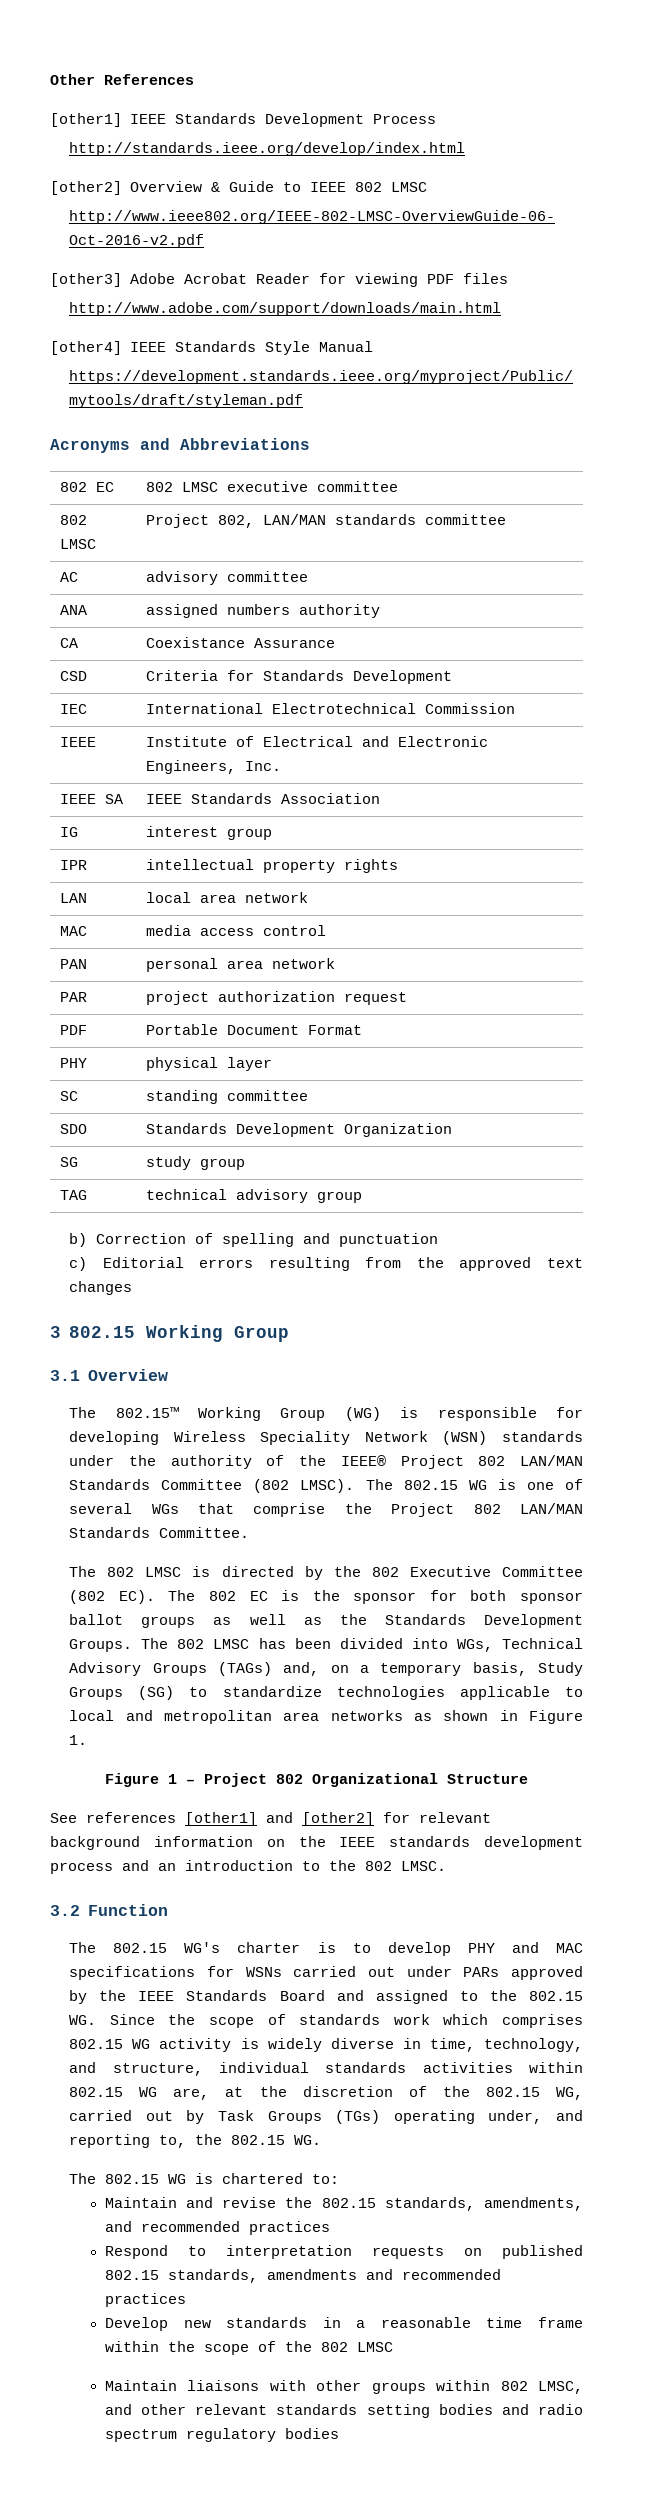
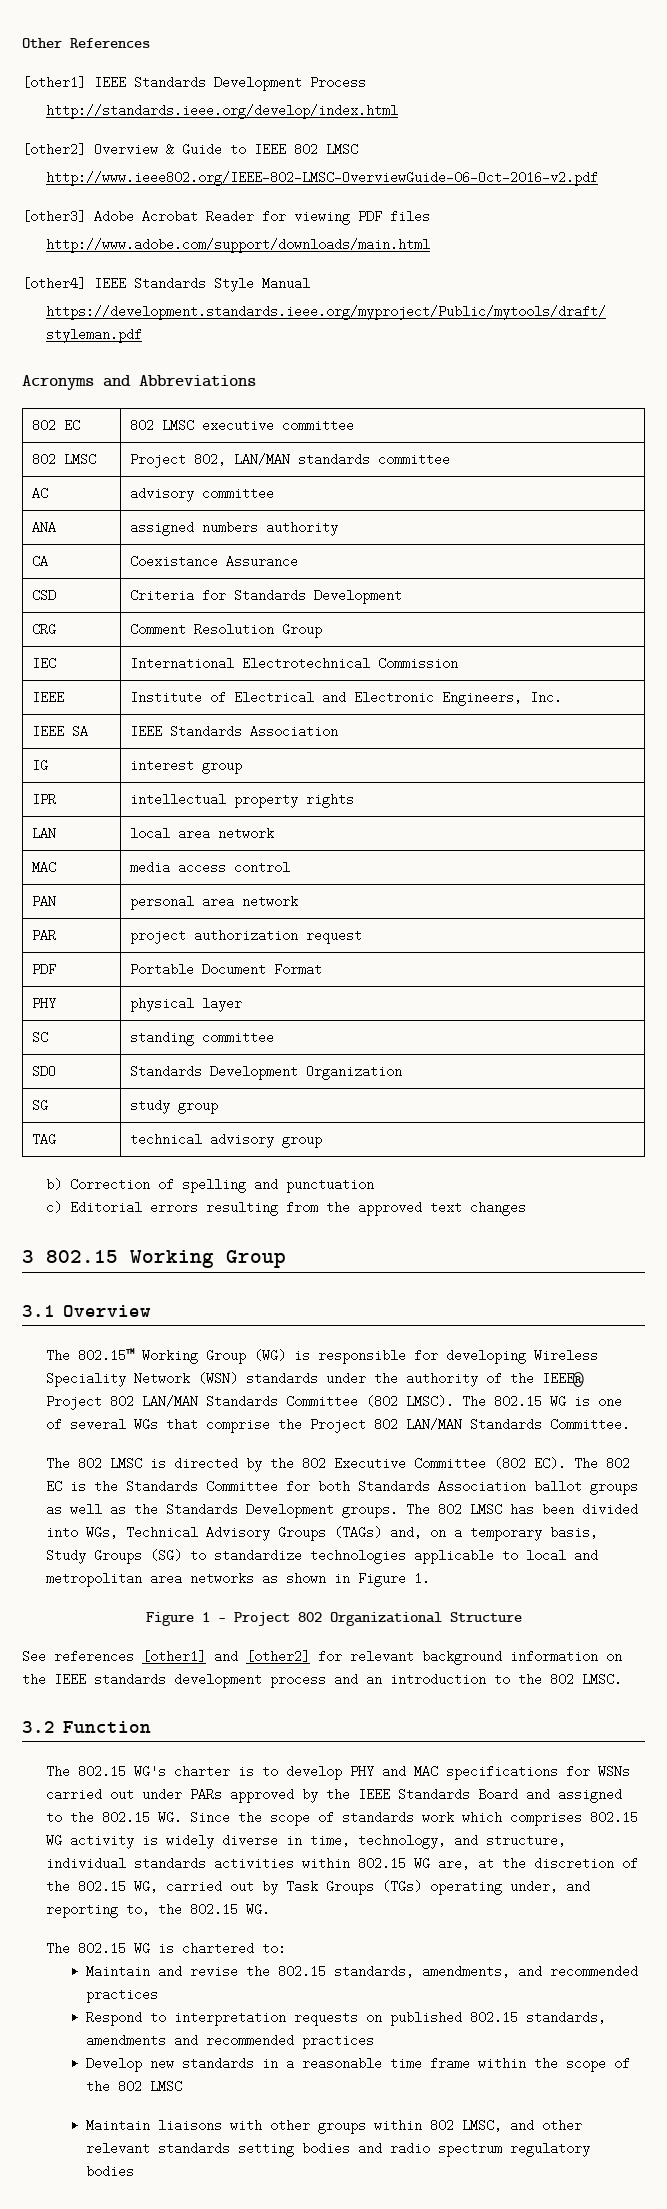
+ CRG | Comment Resolution Group
- The 802 LMSC is directed by the 802 Executive Committee (802 EC). The 802 EC is the sponsor for both sponsor ballot groups as well as the Standards Development Groups.
+ The 802 LMSC is directed by the 802 Executive Committee (802 EC). The 802 EC is the Standards Committee for both Standards Association ballot groups as well as the Standards Development groups.

